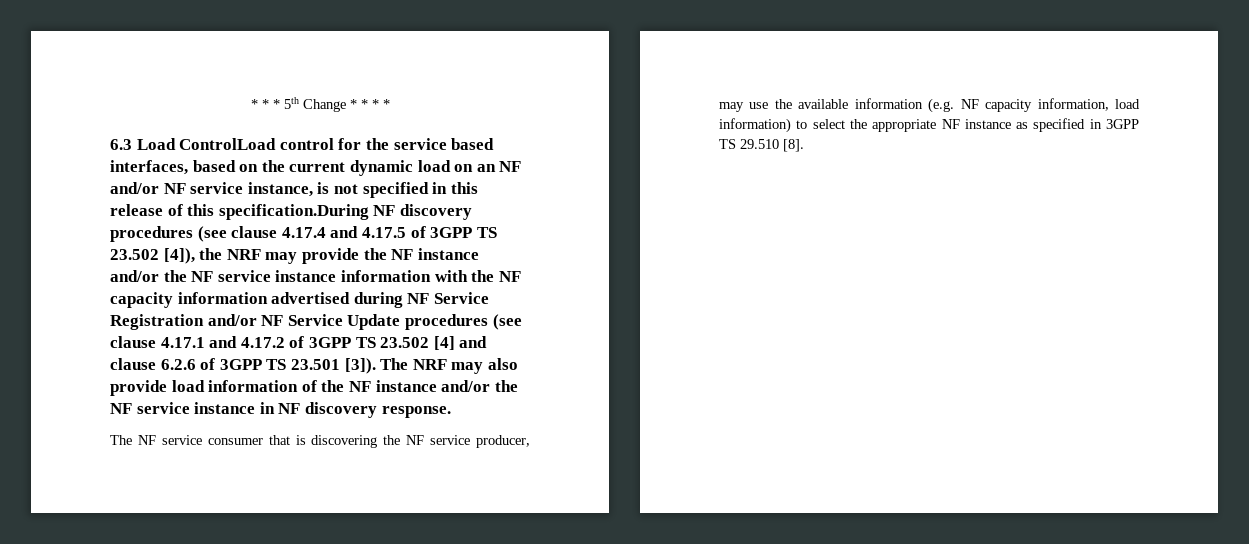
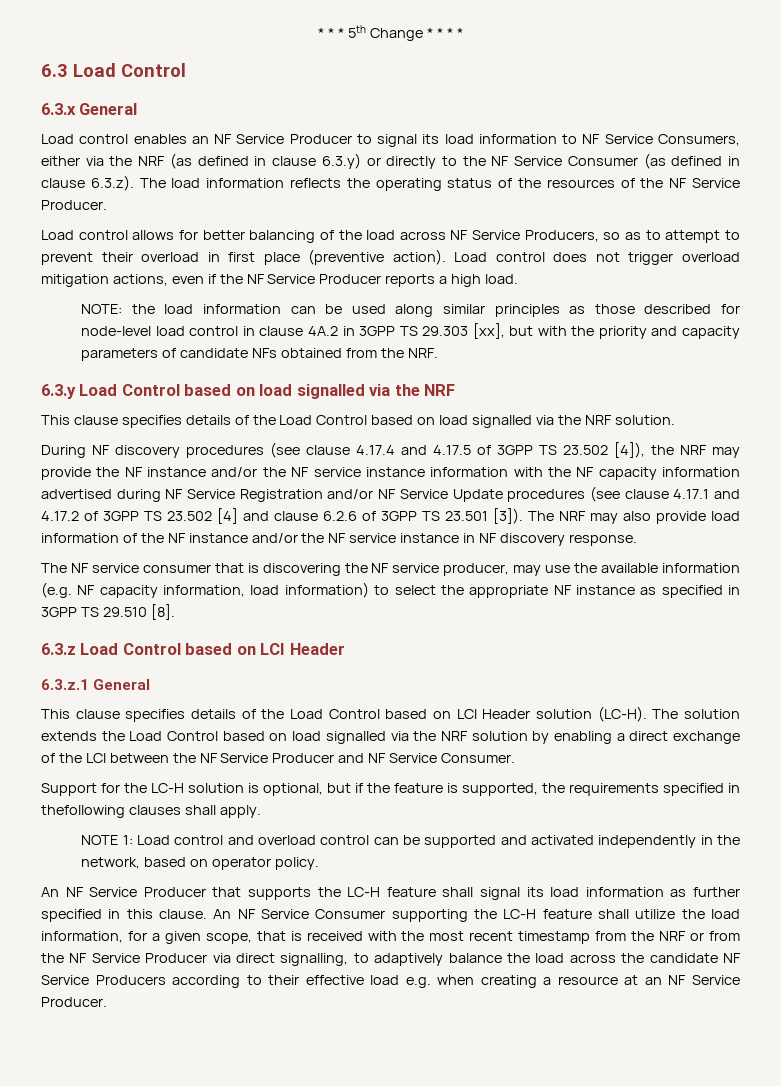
- 6.3 Load ControlLoad control for the service based interfaces, based on the current dynamic load on an NF and/or NF service instance, is not specified in this release of this specification.During NF discovery procedures (see clause 4.17.4 and 4.17.5 of 3GPP TS 23.502 [4]), the NRF may provide the NF instance and/or the NF service instance information with the NF capacity information advertised during NF Service Registration and/or NF Service Update procedures (see clause 4.17.1 and 4.17.2 of 3GPP TS 23.502 [4] and clause 6.2.6 of 3GPP TS 23.501 [3]).
+ 6.3 Load Control
+ 6.3.x General
+ Load control enables an NF Service Producer to signal its load information to NF Service Consumers, either via the NRF (as defined in clause 6.3.y) or directly to the NF Service Consumer (as defined in clause 6.3.z). The load information reflects the operating status of the resources of the NF Service Producer.
+ Load control allows for better balancing of the load across NF Service Producers, so as to attempt to prevent their overload in first place (preventive action). Load control does not trigger overload mitigation actions, even if the NF Service Producer reports a high load.
+ NOTE: the load information can be used along similar principles as those described for node-level load control in clause 4A.2 in 3GPP TS 29.303 [xx], but with the priority and capacity parameters of candidate NFs obtained from the NRF.
+ 6.3.y Load Control based on load signalled via the NRF
+ This clause specifies details of the Load Control based on load signalled via the NRF solution.
+ During NF discovery procedures (see clause 4.17.4 and 4.17.5 of 3GPP TS 23.502 [4]), the NRF may provide the NF instance and/or the NF service instance information with the NF capacity information advertised during NF Service Registration and/or NF Service Update procedures (see clause 4.17.1 and 4.17.2 of 3GPP TS 23.502 [4] and clause 6.2.6 of 3GPP TS 23.501 [3]).
+ 6.3.z Load Control based on LCI Header
+ 6.3.z.1 General
+ This clause specifies details of the Load Control based on LCI Header solution (LC-H). The solution extends the Load Control based on load signalled via the NRF solution by enabling a direct exchange of the LCI between the NF Service Producer and NF Service Consumer.
+ Support for the LC-H solution is optional, but if the feature is supported, the requirements specified in thefollowing clauses shall apply.
+ NOTE 1: Load control and overload control can be supported and activated independently in the network, based on operator policy.
+ An NF Service Producer that supports the LC-H feature shall signal its load information as further specified in this clause. An NF Service Consumer supporting the LC-H feature shall utilize the load information, for a given scope, that is received with the most recent timestamp from the NRF or from the NF Service Producer via direct signalling, to adaptively balance the load across the candidate NF Service Producers according to their effective load e.g. when creating a resource at an NF Service Producer.

